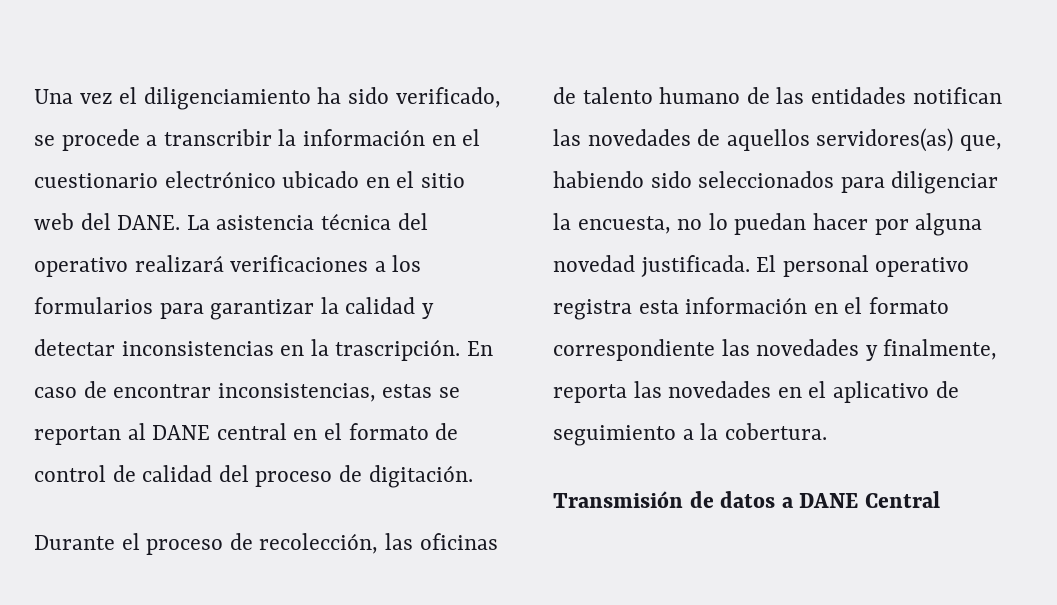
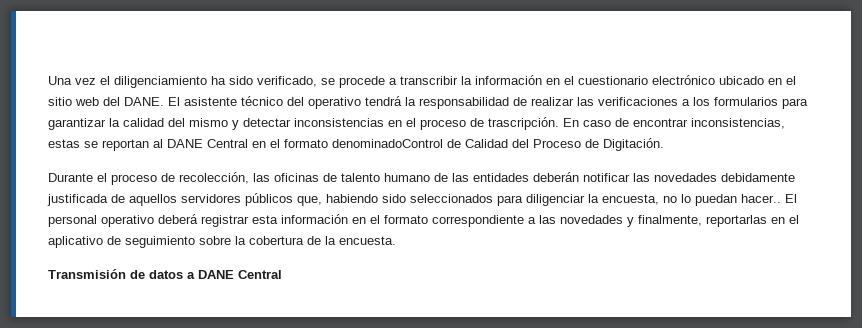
- La asistencia técnica del operativo realizará verificaciones a los formularios para garantizar la calidad y detectar inconsistencias en la trascripción.
+ El asistente técnico del operativo tendrá la responsabilidad de realizar las verificaciones a los formularios para garantizar la calidad del mismo y detectar inconsistencias en el proceso de trascripción.
- En caso de encontrar inconsistencias, estas se reportan al DANE central en el formato de control de calidad del proceso de digitación.
+ En caso de encontrar inconsistencias, estas se reportan al DANE Central en el formato denominadoControl de Calidad del Proceso de Digitación.
- Durante el proceso de recolección, las oficinas de talento humano de las entidades notifican las novedades de aquellos servidores(as) que, habiendo sido seleccionados para diligenciar la encuesta, no lo puedan hacer por alguna novedad justificada.
+ Durante el proceso de recolección, las oficinas de talento humano de las entidades deberán notificar las novedades debidamente justificada de aquellos servidores públicos que, habiendo sido seleccionados para diligenciar la encuesta, no lo puedan hacer..
- El personal operativo registra esta información en el formato correspondiente las novedades y finalmente, reporta las novedades en el aplicativo de seguimiento a la cobertura.
+ El personal operativo deberá registrar esta información en el formato correspondiente a las novedades y finalmente, reportarlas en el aplicativo de seguimiento sobre la cobertura de la encuesta.

